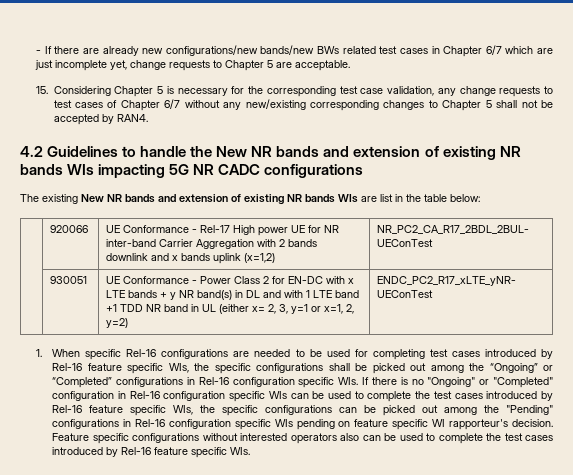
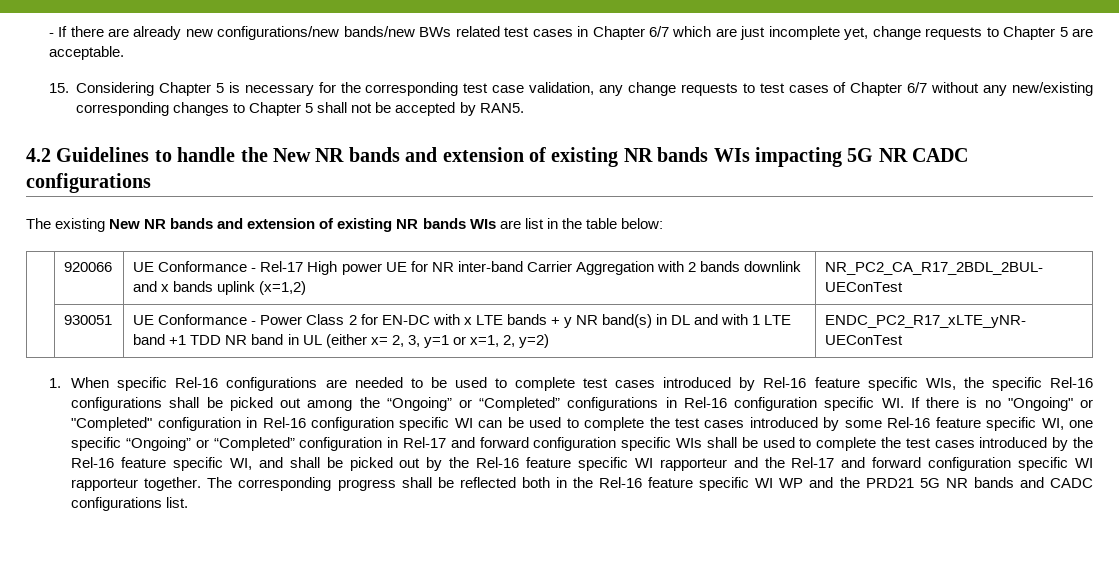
- 15. Considering Chapter 5 is necessary for the corresponding test case validation, any change requests to test cases of Chapter 6/7 without any new/existing corresponding changes to Chapter 5 shall not be accepted by RAN4.
+ 15. Considering Chapter 5 is necessary for the corresponding test case validation, any change requests to test cases of Chapter 6/7 without any new/existing corresponding changes to Chapter 5 shall not be accepted by RAN5.
- 1. When specific Rel-16 configurations are needed to be used for completing test cases introduced by Rel-16 feature specific WIs, the specific configurations shall be picked out among the “Ongoing” or “Completed” configurations in Rel-16 configuration specific WIs. If there is no "Ongoing" or "Completed" configuration in Rel-16 configuration specific WIs can be used to complete the test cases introduced by Rel-16 feature specific WIs, the specific configurations can be picked out among the "Pending" configurations in Rel-16 configuration specific WIs pending on feature specific WI rapporteur's decision. Feature specific configurations without interested operators also can be used to complete the test cases introduced by Rel-16 feature specific WIs.
+ 1. When specific Rel-16 configurations are needed to be used to complete test cases introduced by Rel-16 feature specific WIs, the specific Rel-16 configurations shall be picked out among the “Ongoing” or “Completed” configurations in Rel-16 configuration specific WI. If there is no "Ongoing" or "Completed" configuration in Rel-16 configuration specific WI can be used to complete the test cases introduced by some Rel-16 feature specific WI, one specific “Ongoing” or “Completed” configuration in Rel-17 and forward configuration specific WIs shall be used to complete the test cases introduced by the Rel-16 feature specific WI, and shall be picked out by the Rel-16 feature specific WI rapporteur and the Rel-17 and forward configuration specific WI rapporteur together. The corresponding progress shall be reflected both in the Rel-16 feature specific WI WP and the PRD21 5G NR bands and CADC configurations list.

